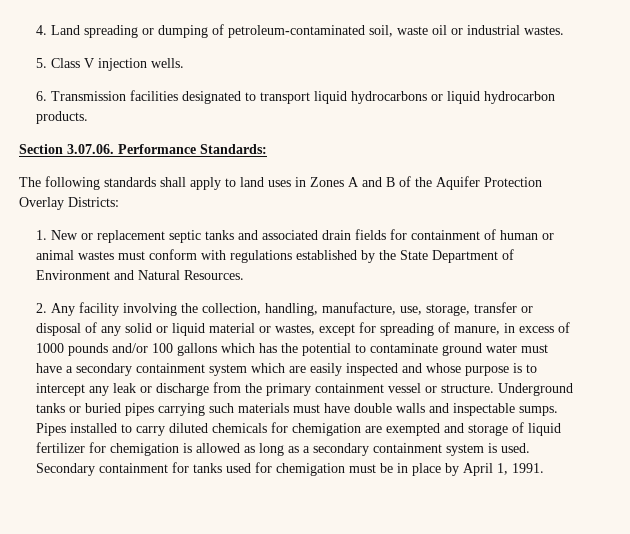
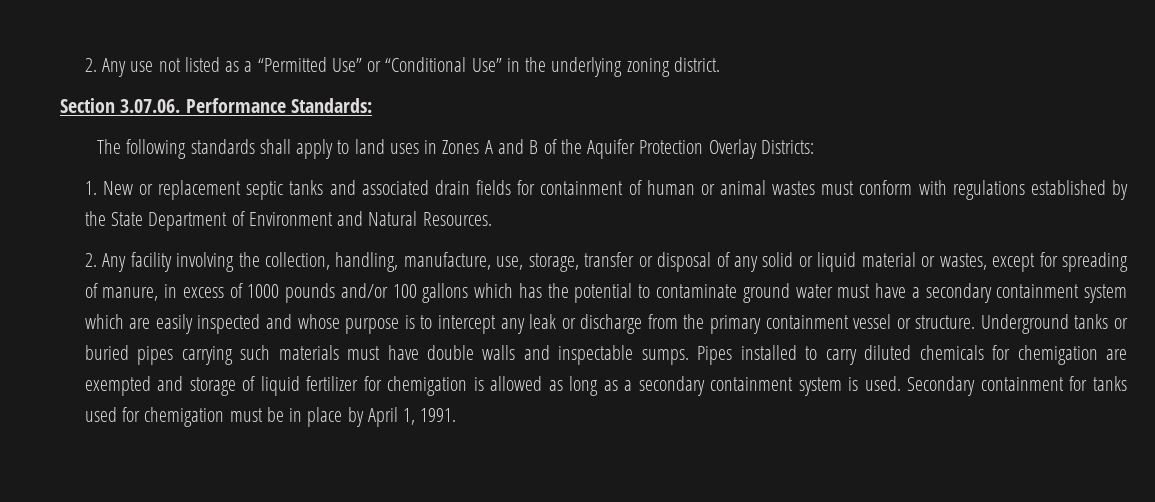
- 4. Land spreading or dumping of petroleum-contaminated soil, waste oil or industrial wastes.
- 5. Class V injection wells.
- 6. Transmission facilities designated to transport liquid hydrocarbons or liquid hydrocarbon products.
+ 2. Any use not listed as a “Permitted Use” or “Conditional Use” in the underlying zoning district.

